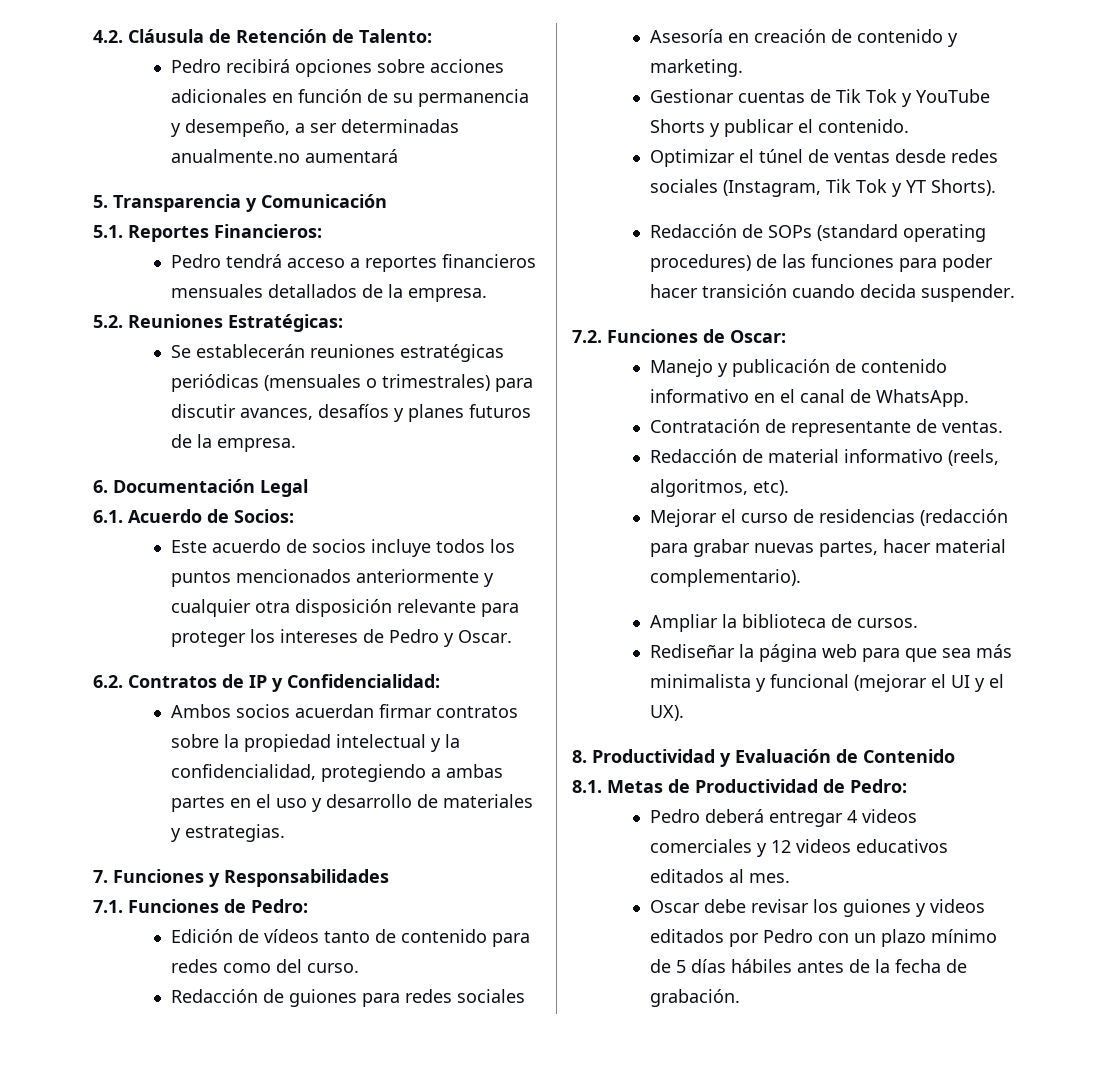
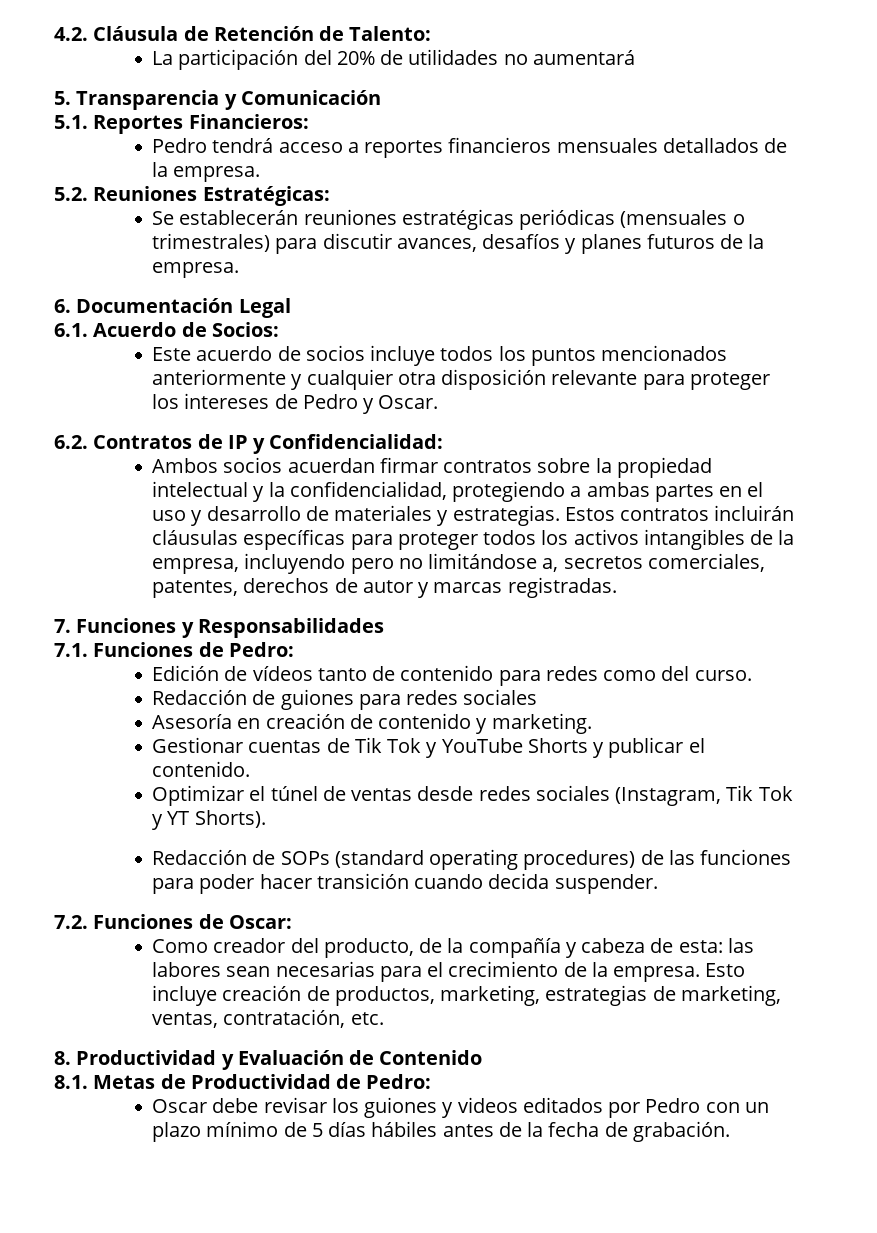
- Pedro recibirá opciones sobre acciones adicionales en función de su permanencia y desempeño, a ser determinadas anualmente.no aumentará
+ La participación del 20% de utilidades no aumentará
+ Estos contratos incluirán cláusulas específicas para proteger todos los activos intangibles de la empresa, incluyendo pero no limitándose a, secretos comerciales, patentes, derechos de autor y marcas registradas.
- Manejo y publicación de contenido informativo en el canal de WhatsApp.
- Contratación de representante de ventas.
- Redacción de material informativo (reels, algoritmos, etc).
- Mejorar el curso de residencias (redacción para grabar nuevas partes, hacer material complementario).
- Ampliar la biblioteca de cursos.
- Rediseñar la página web para que sea más minimalista y funcional (mejorar el UI y el UX).
+ Como creador del producto, de la compañía y cabeza de esta: las labores sean necesarias para el crecimiento de la empresa. Esto incluye creación de productos, marketing, estrategias de marketing, ventas, contratación, etc.
- Pedro deberá entregar 4 videos comerciales y 12 videos educativos editados al mes.

